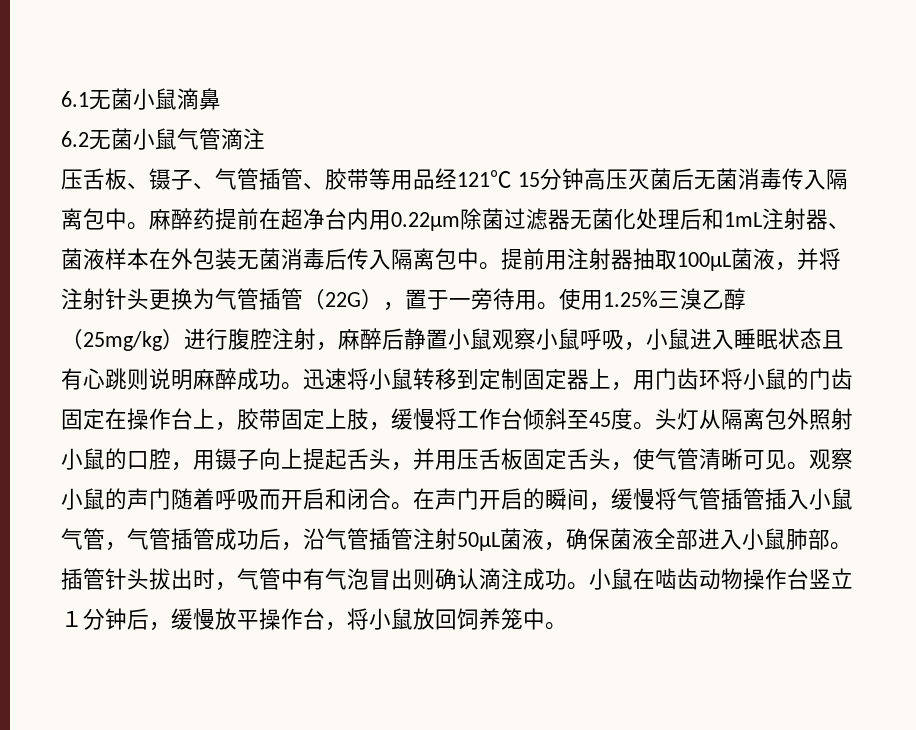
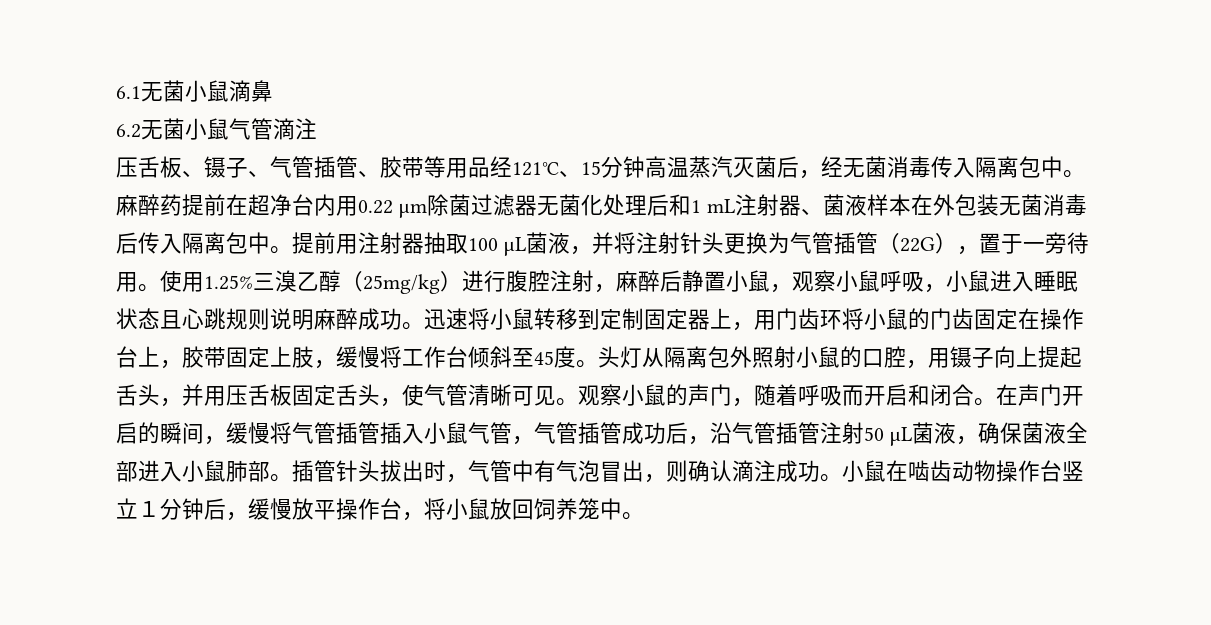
- 压舌板、镊子、气管插管、胶带等用品经121℃ 15分钟高压灭菌后无菌消毒传入隔离包中。
+ 压舌板、镊子、气管插管、胶带等用品经121℃、15分钟高温蒸汽灭菌后，经无菌消毒传入隔离包中。
- 麻醉药提前在超净台内用0.22μm除菌过滤器无菌化处理后和1mL注射器、菌液样本在外包装无菌消毒后传入隔离包中。
+ 麻醉药提前在超净台内用0.22 μm除菌过滤器无菌化处理后和1 mL注射器、菌液样本在外包装无菌消毒后传入隔离包中。
- 提前用注射器抽取100μL菌液，并将注射针头更换为气管插管（22G），置于一旁待用。
+ 提前用注射器抽取100 μL菌液，并将注射针头更换为气管插管（22G），置于一旁待用。
- 使用1.25%三溴乙醇（25mg/kg）进行腹腔注射，麻醉后静置小鼠观察小鼠呼吸，小鼠进入睡眠状态且有心跳则说明麻醉成功。
+ 使用1.25%三溴乙醇（25mg/kg）进行腹腔注射，麻醉后静置小鼠，观察小鼠呼吸，小鼠进入睡眠状态且心跳规则说明麻醉成功。
- 观察小鼠的声门随着呼吸而开启和闭合。
+ 观察小鼠的声门，随着呼吸而开启和闭合。
- 在声门开启的瞬间，缓慢将气管插管插入小鼠气管，气管插管成功后，沿气管插管注射50μL菌液，确保菌液全部进入小鼠肺部。
+ 在声门开启的瞬间，缓慢将气管插管插入小鼠气管，气管插管成功后，沿气管插管注射50 μL菌液，确保菌液全部进入小鼠肺部。
- 插管针头拔出时，气管中有气泡冒出则确认滴注成功。
+ 插管针头拔出时，气管中有气泡冒出，则确认滴注成功。

